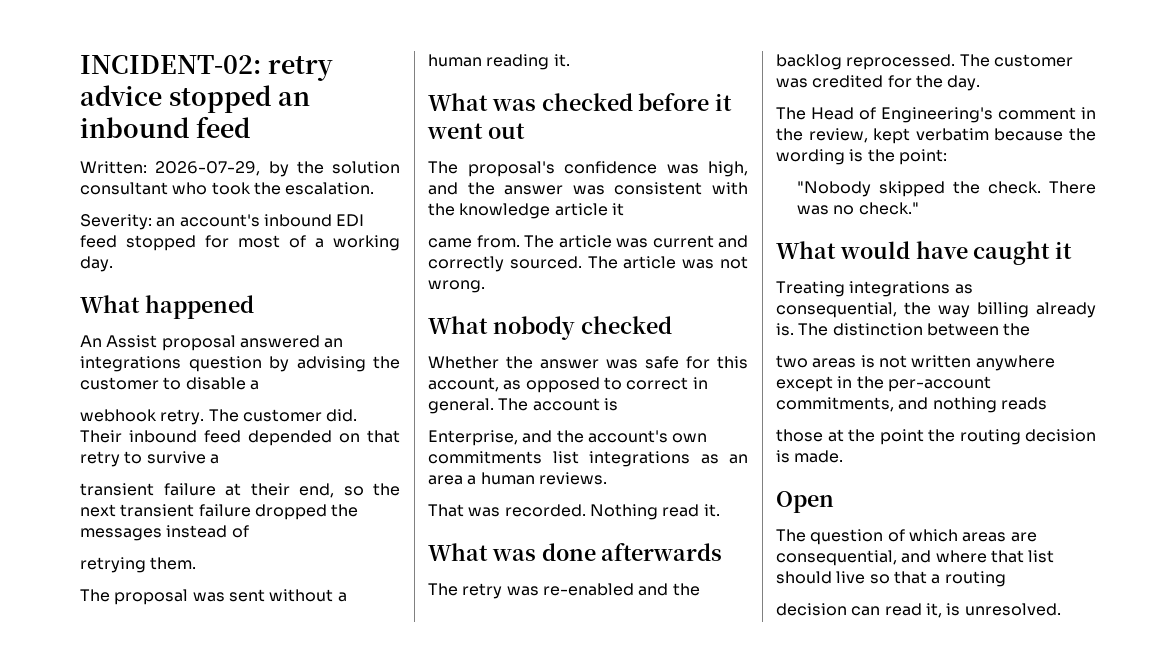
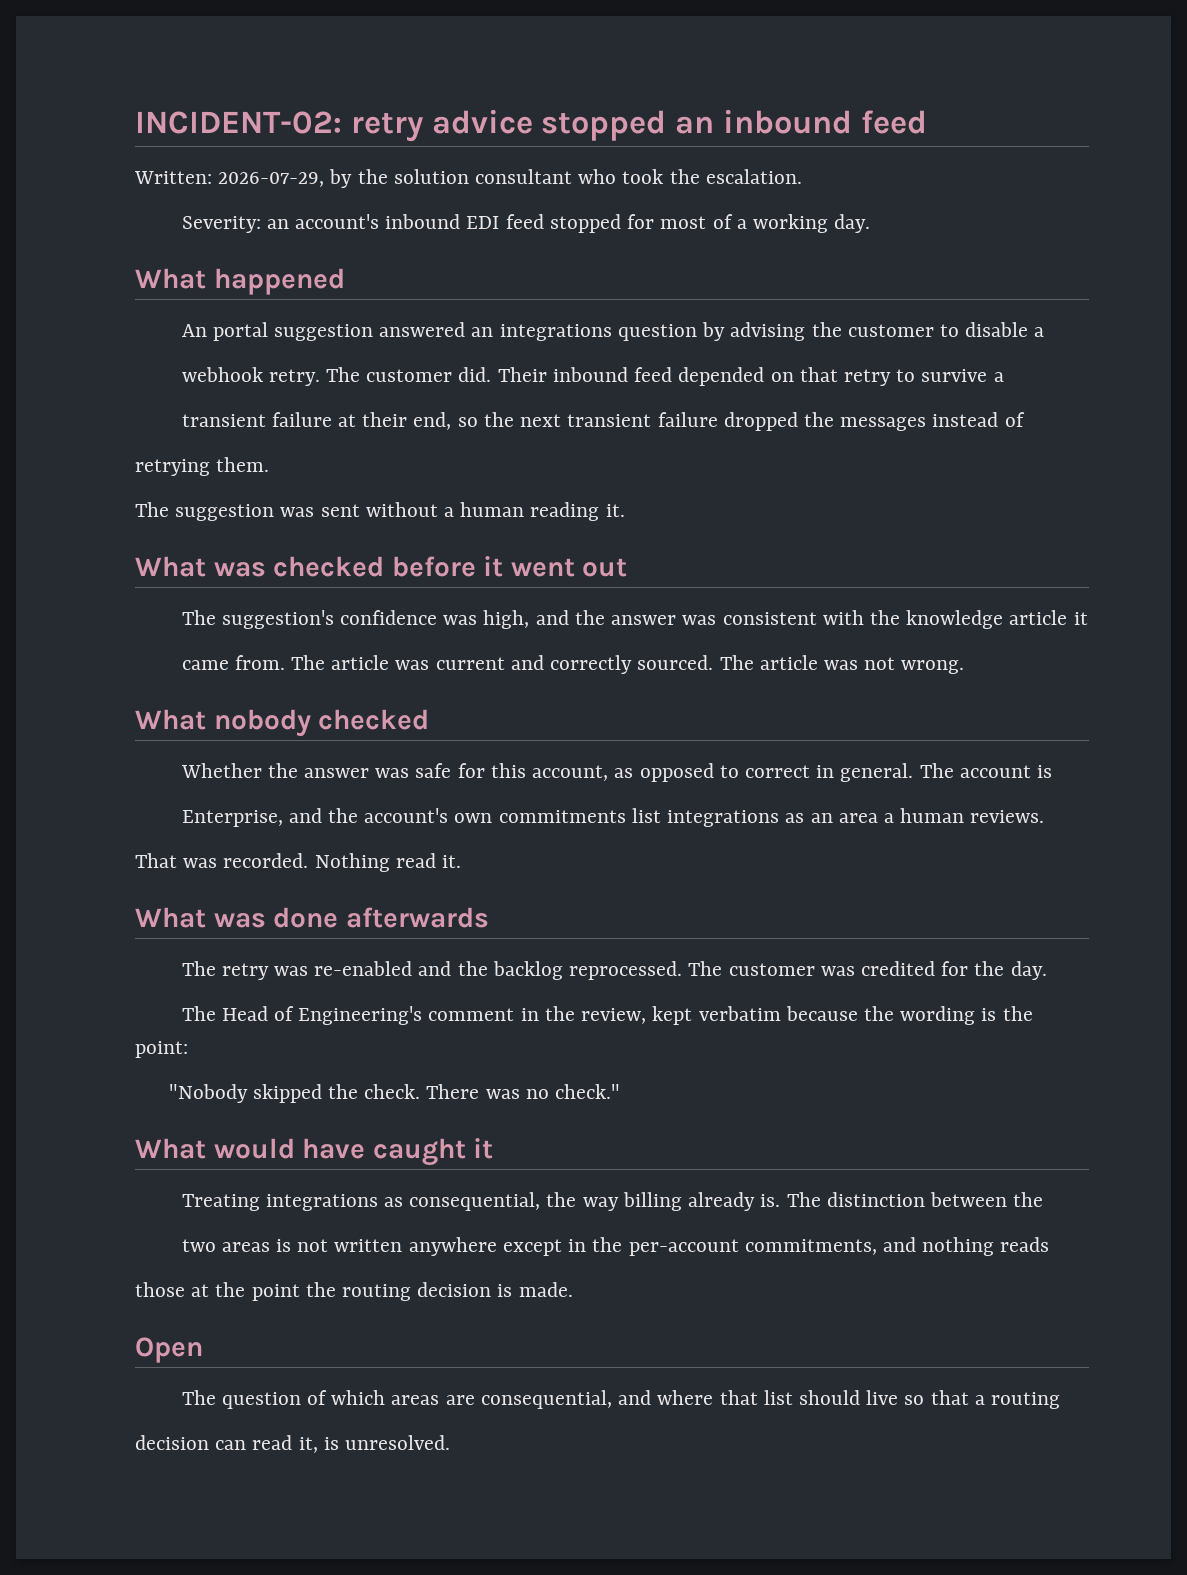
- An Assist proposal answered an integrations question by advising the customer to disable a
+ An portal suggestion answered an integrations question by advising the customer to disable a
- The proposal was sent without a human reading it.
+ The suggestion was sent without a human reading it.
- The proposal's confidence was high, and the answer was consistent with the knowledge article it
+ The suggestion's confidence was high, and the answer was consistent with the knowledge article it

